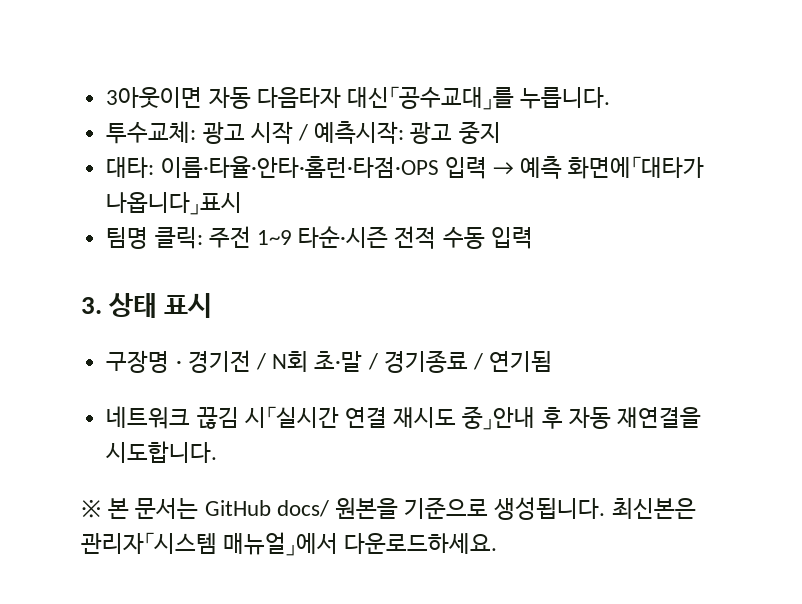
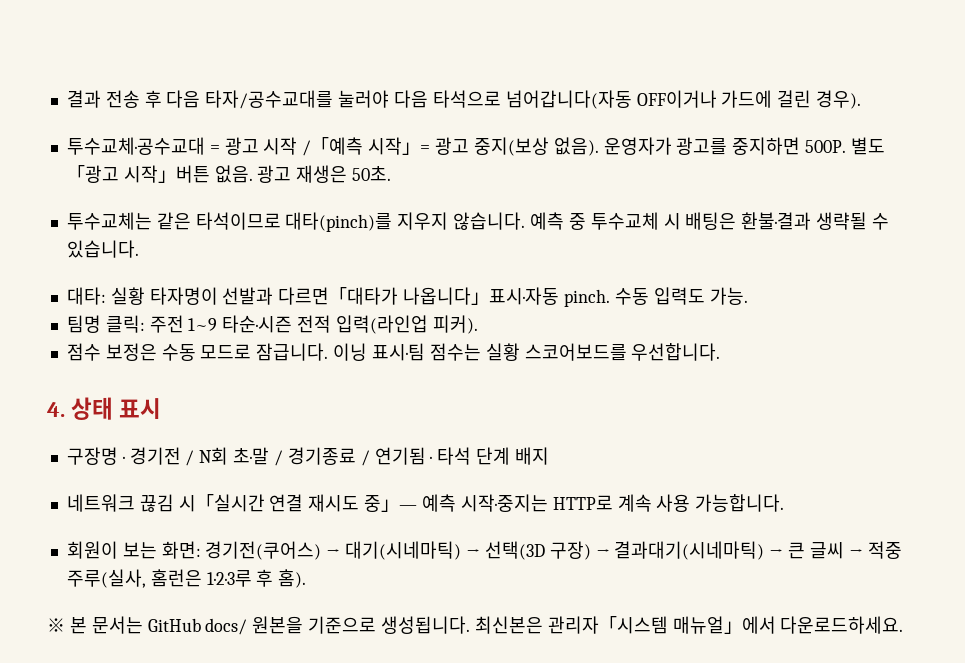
- 3아웃이면 자동 다음타자 대신「공수교대」를 누릅니다.
- 투수교체: 광고 시작 / 예측시작: 광고 중지
- 대타: 이름·타율·안타·홈런·타점·OPS 입력 → 예측 화면에「대타가 나옵니다」표시
+ 결과 전송 후 다음 타자/공수교대를 눌러야 다음 타석으로 넘어갑니다(자동 OFF이거나 가드에 걸린 경우).
+ 투수교체·공수교대 = 광고 시작 /「예측 시작」= 광고 중지(보상 없음). 운영자가 광고를 중지하면 500P. 별도「광고 시작」버튼 없음. 광고 재생은 50초.
+ 투수교체는 같은 타석이므로 대타(pinch)를 지우지 않습니다. 예측 중 투수교체 시 배팅은 환불·결과 생략될 수 있습니다.
+ 대타: 실황 타자명이 선발과 다르면「대타가 나옵니다」표시·자동 pinch. 수동 입력도 가능.
- 팀명 클릭: 주전 1~9 타순·시즌 전적 수동 입력
- 3. 상태 표시
+ 팀명 클릭: 주전 1~9 타순·시즌 전적 입력(라인업 피커).
+ 점수 보정은 수동 모드로 잠급니다. 이닝 표시·팀 점수는 실황 스코어보드를 우선합니다.
+ 4. 상태 표시
- 구장명 · 경기전 / N회 초·말 / 경기종료 / 연기됨
+ 구장명 · 경기전 / N회 초·말 / 경기종료 / 연기됨 · 타석 단계 배지
- 네트워크 끊김 시「실시간 연결 재시도 중」안내 후 자동 재연결을 시도합니다.
+ 네트워크 끊김 시「실시간 연결 재시도 중」— 예측 시작·중지는 HTTP로 계속 사용 가능합니다.
+ 회원이 보는 화면: 경기전(쿠어스) → 대기(시네마틱) → 선택(3D 구장) → 결과대기(시네마틱) → 큰 글씨 → 적중 주루(실사, 홈런은 1·2·3루 후 홈).

